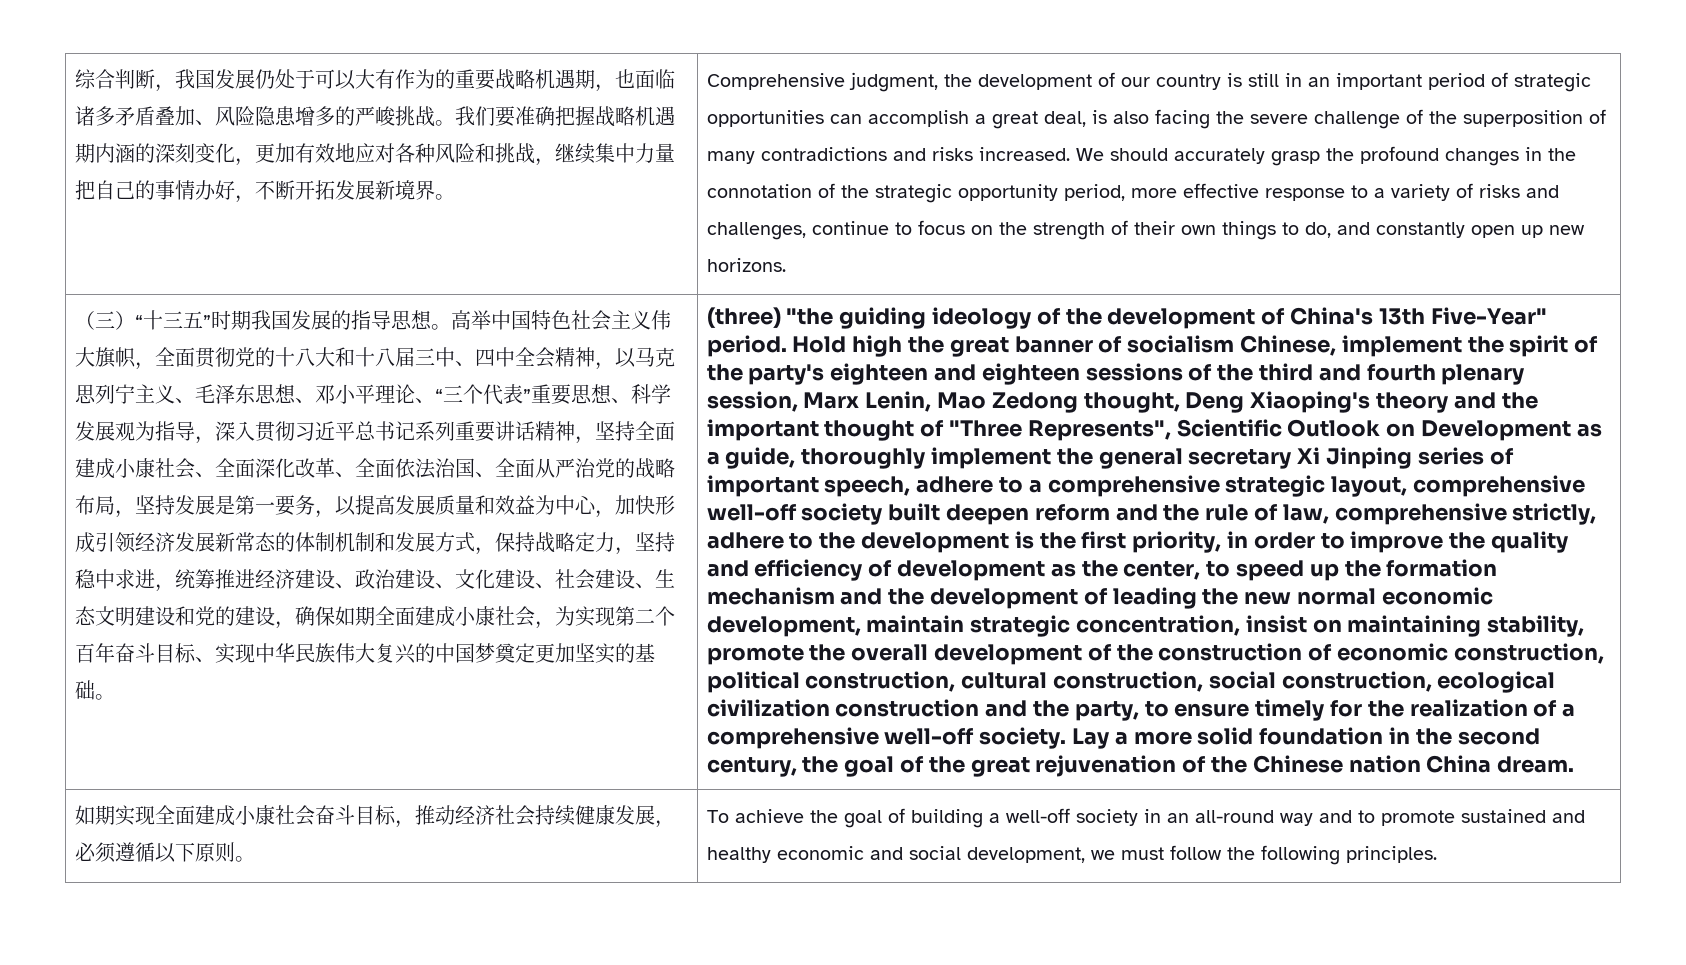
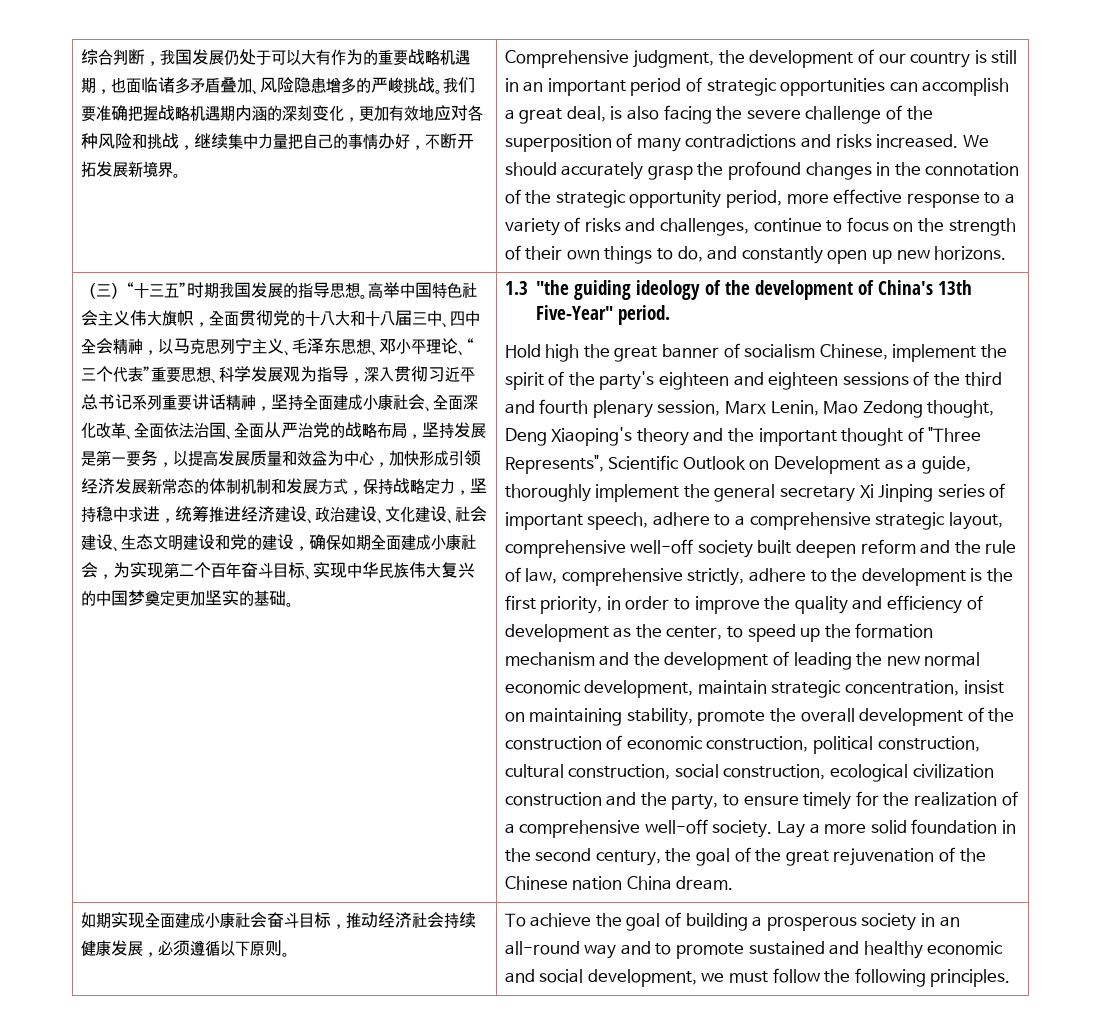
- (three) "the guiding ideology of the development of China's 13th Five-Year" period. Hold high the great banner of socialism Chinese, implement the spirit of the party's eighteen and eighteen sessions of the third and fourth plenary session, Marx Lenin, Mao Zedong thought, Deng Xiaoping's theory and the important thought of "Three Represents", Scientific Outlook on Development as a guide, thoroughly implement the general secretary Xi Jinping series of important speech, adhere to a comprehensive strategic layout, comprehensive well-off society built deepen reform and the rule of law, comprehensive strictly, adhere to the development is the first priority, in order to improve the quality and efficiency of development as the center, to speed up the formation mechanism and the development of leading the new normal economic development, maintain strategic concentration, insist on maintaining stability, promote the overall development of the construction of economic construction, political construction, cultural construction, social construction, ecological civilization construction and the party, to ensure timely for the realization of a comprehensive well-off society.
+ 1.3 "the guiding ideology of the development of China's 13th Five-Year" period.
+ Hold high the great banner of socialism Chinese, implement the spirit of the party's eighteen and eighteen sessions of the third and fourth plenary session, Marx Lenin, Mao Zedong thought, Deng Xiaoping's theory and the important thought of "Three Represents", Scientific Outlook on Development as a guide, thoroughly implement the general secretary Xi Jinping series of important speech, adhere to a comprehensive strategic layout, comprehensive well-off society built deepen reform and the rule of law, comprehensive strictly, adhere to the development is the first priority, in order to improve the quality and efficiency of development as the center, to speed up the formation mechanism and the development of leading the new normal economic development, maintain strategic concentration, insist on maintaining stability, promote the overall development of the construction of economic construction, political construction, cultural construction, social construction, ecological civilization construction and the party, to ensure timely for the realization of a comprehensive well-off society.
- To achieve the goal of building a well-off society in an all-round way and to promote sustained and healthy economic and social development, we must follow the following principles.
+ To achieve the goal of building a prosperous society in an all-round way and to promote sustained and healthy economic and social development, we must follow the following principles.

